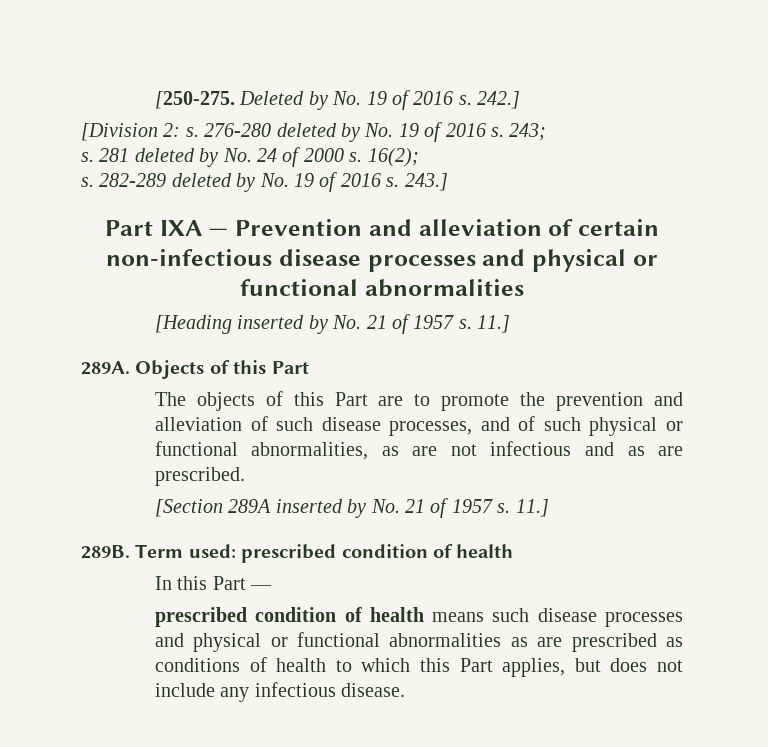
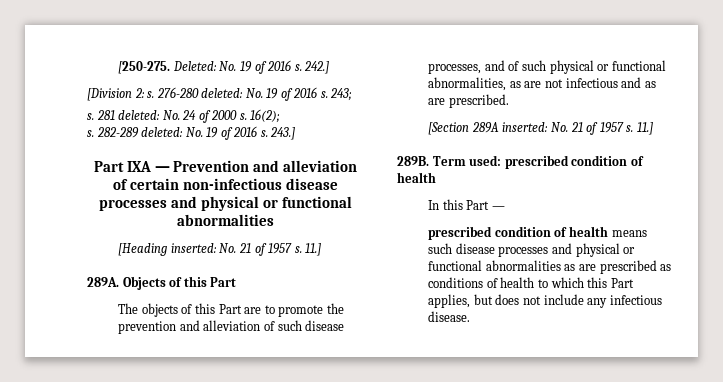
- Deleted by No. 19 of 2016 s.
+ Deleted: No. 19 of 2016 s.
- 276-280 deleted by No. 19 of 2016 s.
+ 276-280 deleted: No. 19 of 2016 s.
- 281 deleted by No. 24 of 2000 s.
+ 281 deleted: No. 24 of 2000 s.
- 282-289 deleted by No. 19 of 2016 s.
+ 282-289 deleted: No. 19 of 2016 s.
- [Heading inserted by No. 21 of 1957 s.
+ [Heading inserted: No. 21 of 1957 s.
- [Section 289A inserted by No. 21 of 1957 s.
+ [Section 289A inserted: No. 21 of 1957 s.

